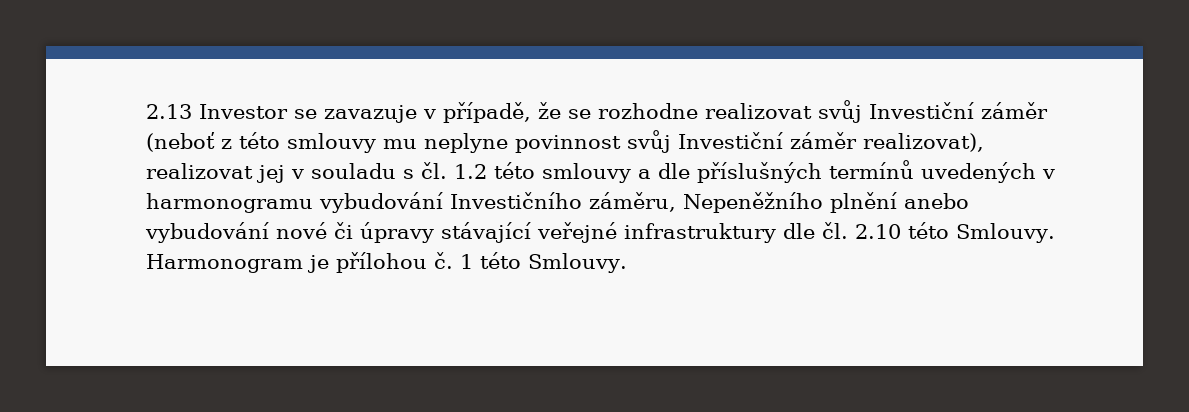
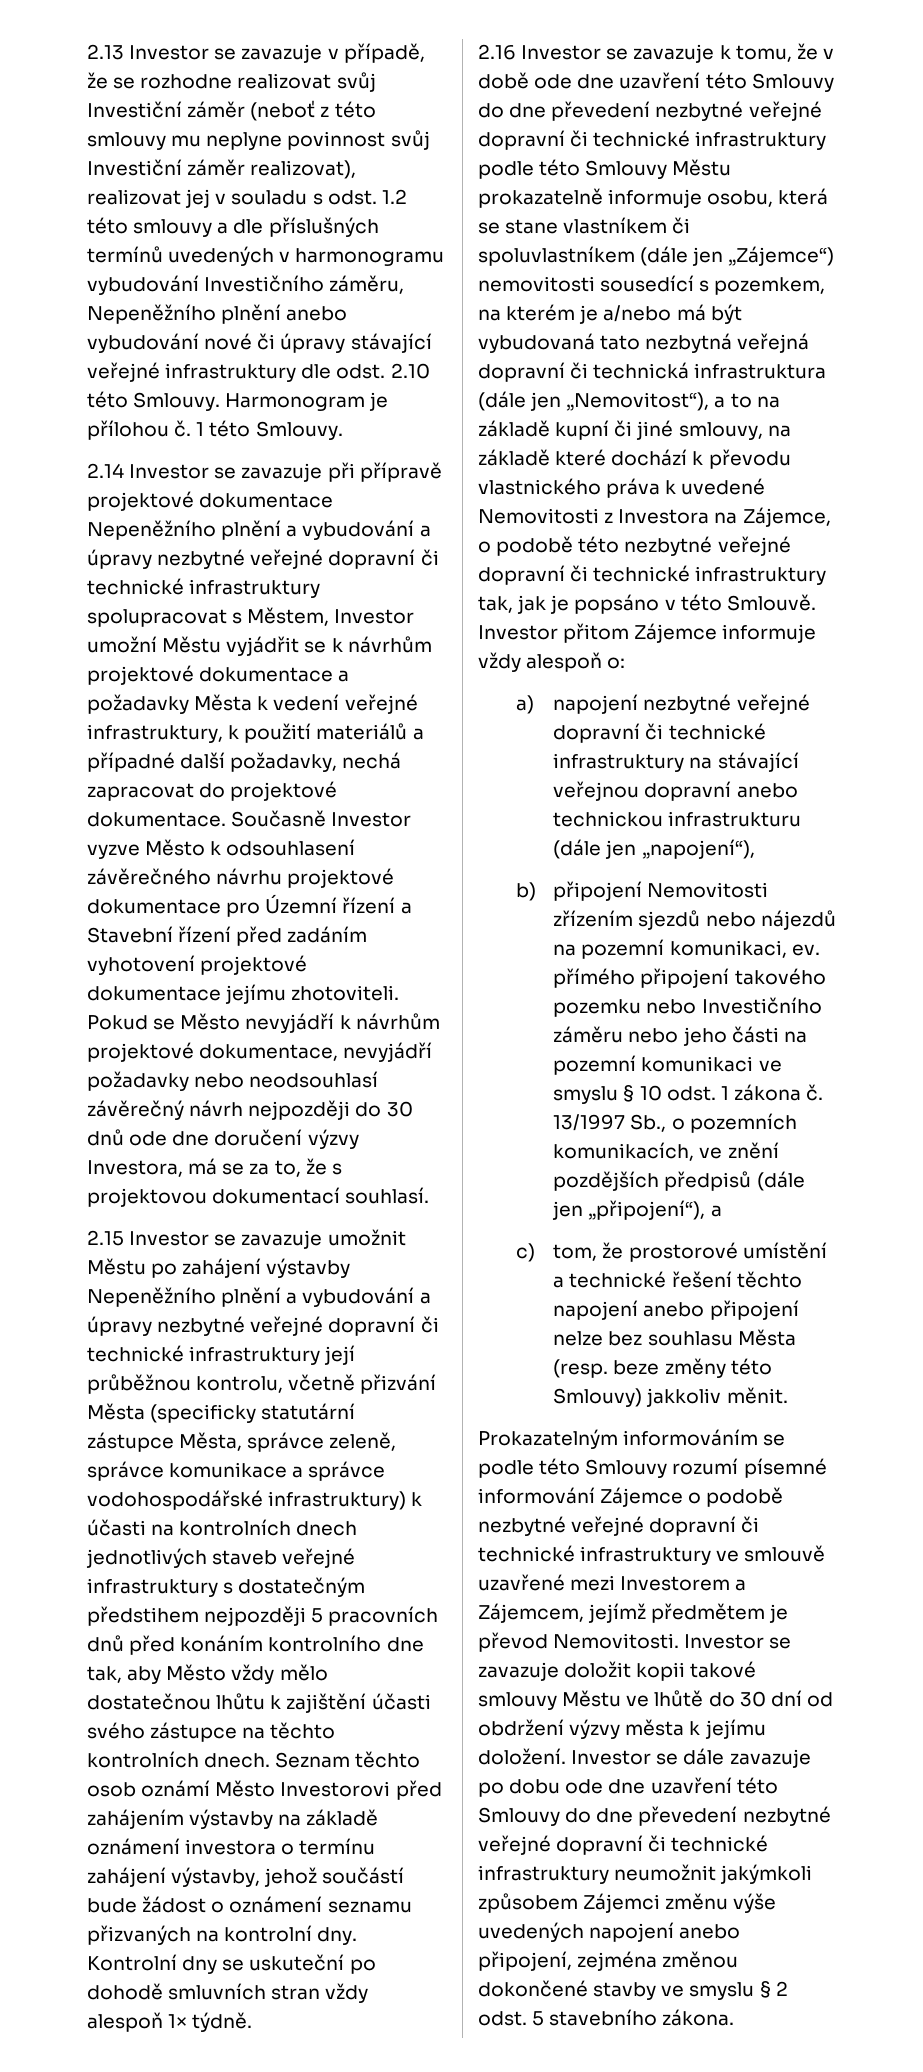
- 2.13 Investor se zavazuje v případě, že se rozhodne realizovat svůj Investiční záměr (neboť z této smlouvy mu neplyne povinnost svůj Investiční záměr realizovat), realizovat jej v souladu s čl. 1.2 této smlouvy a dle příslušných termínů uvedených v harmonogramu vybudování Investičního záměru, Nepeněžního plnění anebo vybudování nové či úpravy stávající veřejné infrastruktury dle čl. 2.10 této Smlouvy.
+ 2.13 Investor se zavazuje v případě, že se rozhodne realizovat svůj Investiční záměr (neboť z této smlouvy mu neplyne povinnost svůj Investiční záměr realizovat), realizovat jej v souladu s odst. 1.2 této smlouvy a dle příslušných termínů uvedených v harmonogramu vybudování Investičního záměru, Nepeněžního plnění anebo vybudování nové či úpravy stávající veřejné infrastruktury dle odst. 2.10 této Smlouvy.
+ 2.14 Investor se zavazuje při přípravě projektové dokumentace Nepeněžního plnění a vybudování a úpravy nezbytné veřejné dopravní či technické infrastruktury spolupracovat s Městem, Investor umožní Městu vyjádřit se k návrhům projektové dokumentace a požadavky Města k vedení veřejné infrastruktury, k použití materiálů a případné další požadavky, nechá zapracovat do projektové dokumentace. Současně Investor vyzve Město k odsouhlasení závěrečného návrhu projektové dokumentace pro Územní řízení a Stavební řízení před zadáním vyhotovení projektové dokumentace jejímu zhotoviteli. Pokud se Město nevyjádří k návrhům projektové dokumentace, nevyjádří požadavky nebo neodsouhlasí závěrečný návrh nejpozději do 30 dnů ode dne doručení výzvy Investora, má se za to, že s projektovou dokumentací souhlasí.
+ 2.15 Investor se zavazuje umožnit Městu po zahájení výstavby Nepeněžního plnění a vybudování a úpravy nezbytné veřejné dopravní či technické infrastruktury její průběžnou kontrolu, včetně přizvání Města (specificky statutární zástupce Města, správce zeleně, správce komunikace a správce vodohospodářské infrastruktury) k účasti na kontrolních dnech jednotlivých staveb veřejné infrastruktury s dostatečným předstihem nejpozději 5 pracovních dnů před konáním kontrolního dne tak, aby Město vždy mělo dostatečnou lhůtu k zajištění účasti svého zástupce na těchto kontrolních dnech. Seznam těchto osob oznámí Město Investorovi před zahájením výstavby na základě oznámení investora o termínu zahájení výstavby, jehož součástí bude žádost o oznámení seznamu přizvaných na kontrolní dny. Kontrolní dny se uskuteční po dohodě smluvních stran vždy alespoň 1× týdně.
+ 2.16 Investor se zavazuje k tomu, že v době ode dne uzavření této Smlouvy do dne převedení nezbytné veřejné dopravní či technické infrastruktury podle této Smlouvy Městu prokazatelně informuje osobu, která se stane vlastníkem či spoluvlastníkem (dále jen „Zájemce“) nemovitosti sousedící s pozemkem, na kterém je a/nebo má být vybudovaná tato nezbytná veřejná dopravní či technická infrastruktura (dále jen „Nemovitost“), a to na základě kupní či jiné smlouvy, na základě které dochází k převodu vlastnického práva k uvedené Nemovitosti z Investora na Zájemce, o podobě této nezbytné veřejné dopravní či technické infrastruktury tak, jak je popsáno v této Smlouvě. Investor přitom Zájemce informuje vždy alespoň o:
+ a) napojení nezbytné veřejné dopravní či technické infrastruktury na stávající veřejnou dopravní anebo technickou infrastrukturu (dále jen „napojení“),
+ b) připojení Nemovitosti zřízením sjezdů nebo nájezdů na pozemní komunikaci, ev. přímého připojení takového pozemku nebo Investičního záměru nebo jeho části na pozemní komunikaci ve smyslu § 10 odst. 1 zákona č. 13/1997 Sb., o pozemních komunikacích, ve znění pozdějších předpisů (dále jen „připojení“), a
+ c) tom, že prostorové umístění a technické řešení těchto napojení anebo připojení nelze bez souhlasu Města (resp. beze změny této Smlouvy) jakkoliv měnit.
+ Prokazatelným informováním se podle této Smlouvy rozumí písemné informování Zájemce o podobě nezbytné veřejné dopravní či technické infrastruktury ve smlouvě uzavřené mezi Investorem a Zájemcem, jejímž předmětem je převod Nemovitosti. Investor se zavazuje doložit kopii takové smlouvy Městu ve lhůtě do 30 dní od obdržení výzvy města k jejímu doložení. Investor se dále zavazuje po dobu ode dne uzavření této Smlouvy do dne převedení nezbytné veřejné dopravní či technické infrastruktury neumožnit jakýmkoli způsobem Zájemci změnu výše uvedených napojení anebo připojení, zejména změnou dokončené stavby ve smyslu § 2 odst. 5 stavebního zákona.

